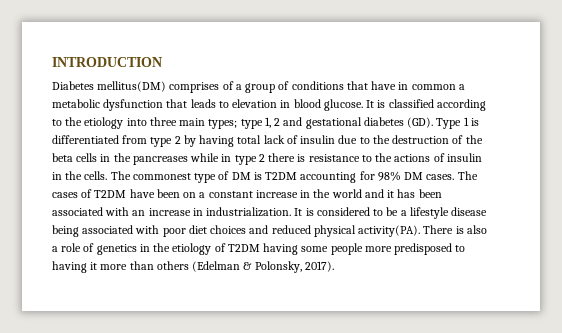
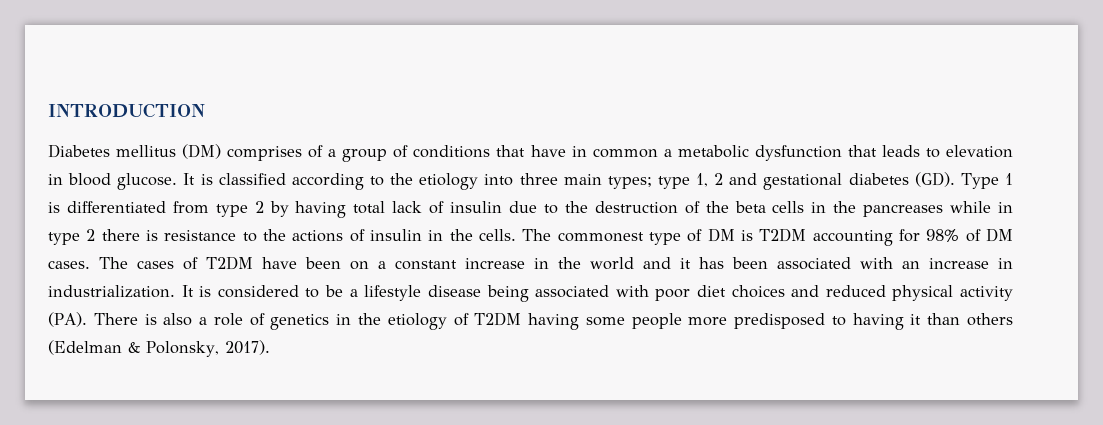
- Diabetes mellitus(DM) comprises of a group of conditions that have in common a metabolic dysfunction that leads to elevation in blood glucose.
+ Diabetes mellitus (DM) comprises of a group of conditions that have in common a metabolic dysfunction that leads to elevation in blood glucose.
- The commonest type of DM is T2DM accounting for 98% DM cases.
+ The commonest type of DM is T2DM accounting for 98% of DM cases.
- It is considered to be a lifestyle disease being associated with poor diet choices and reduced physical activity(PA). There is also a role of genetics in the etiology of T2DM having some people more predisposed to having it more than others (Edelman & Polonsky, 2017).
+ It is considered to be a lifestyle disease being associated with poor diet choices and reduced physical activity (PA). There is also a role of genetics in the etiology of T2DM having some people more predisposed to having it than others (Edelman & Polonsky, 2017).

